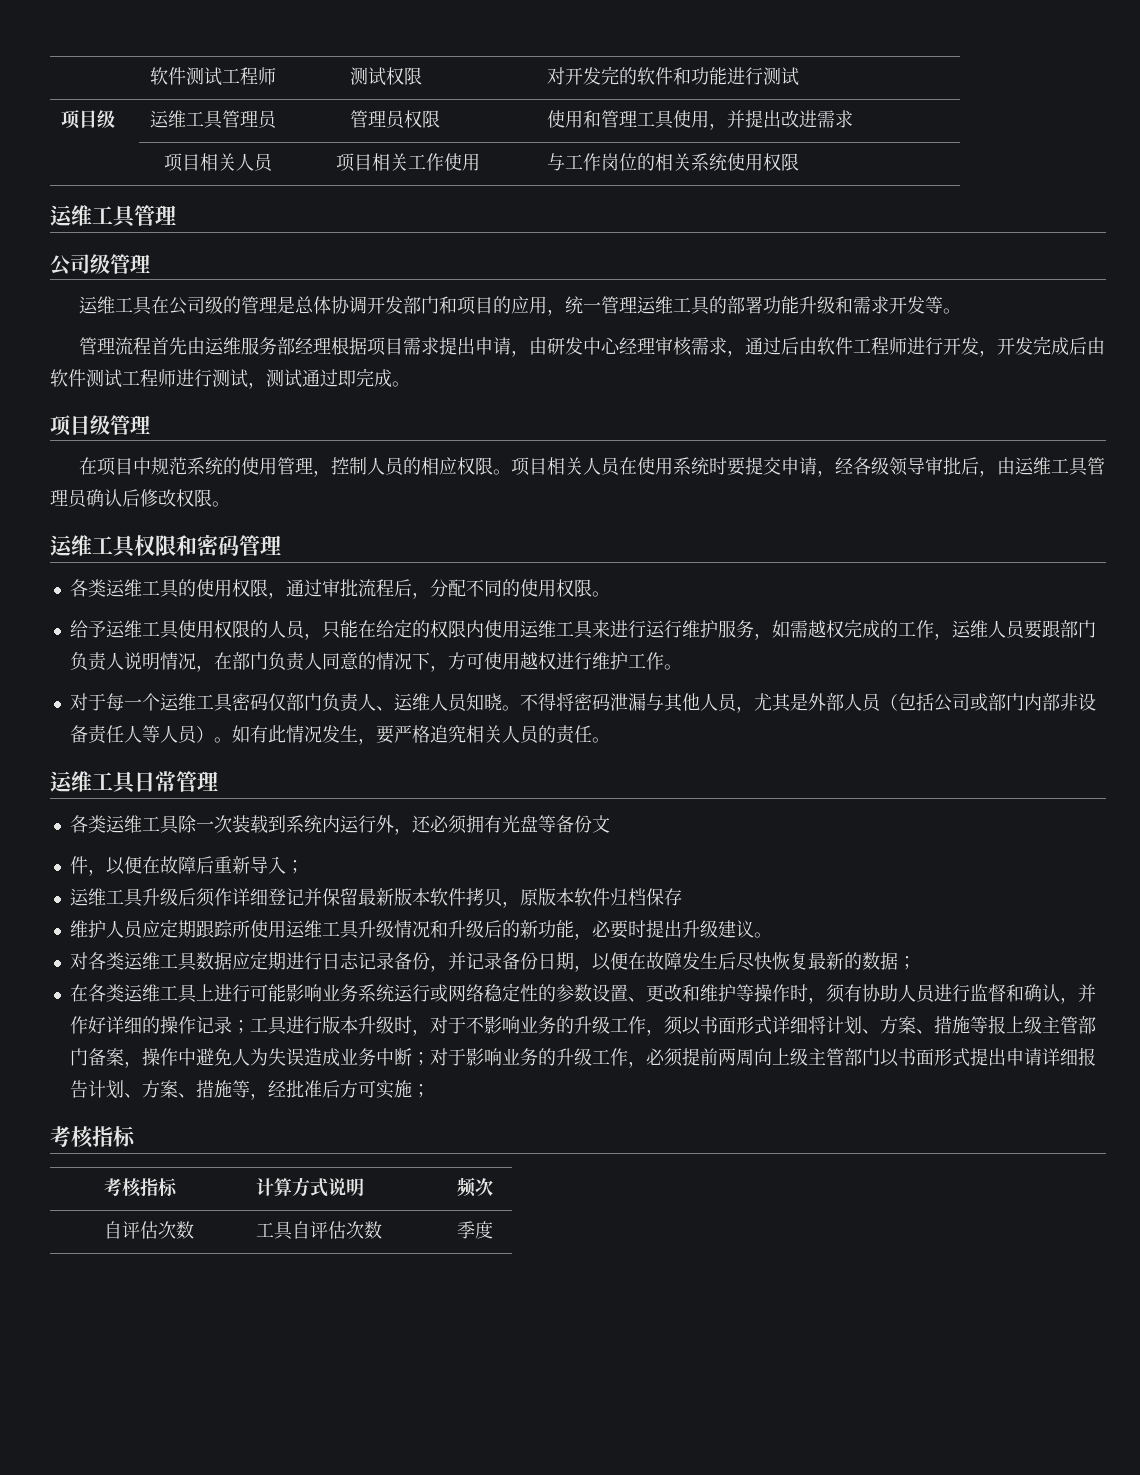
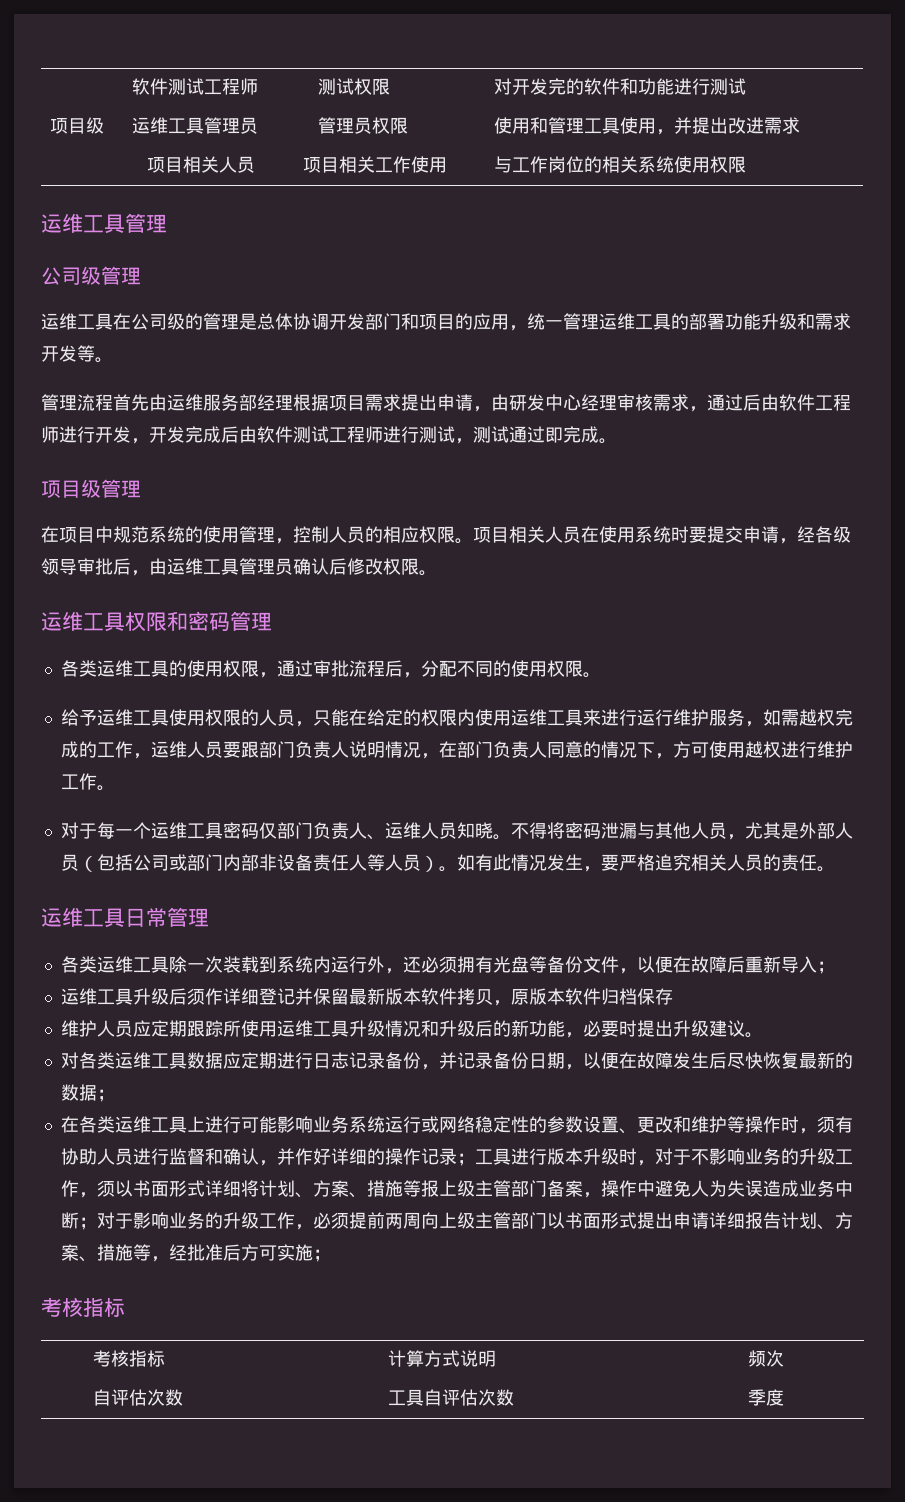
- 各类运维工具除一次装载到系统内运行外，还必须拥有光盘等备份文
- 件，以便在故障后重新导入；
+ 各类运维工具除一次装载到系统内运行外，还必须拥有光盘等备份文件，以便在故障后重新导入；

